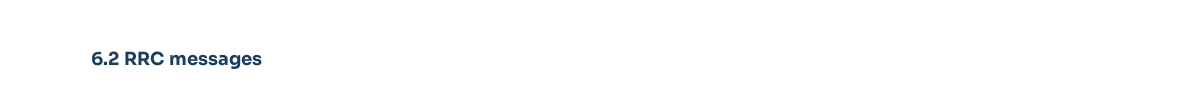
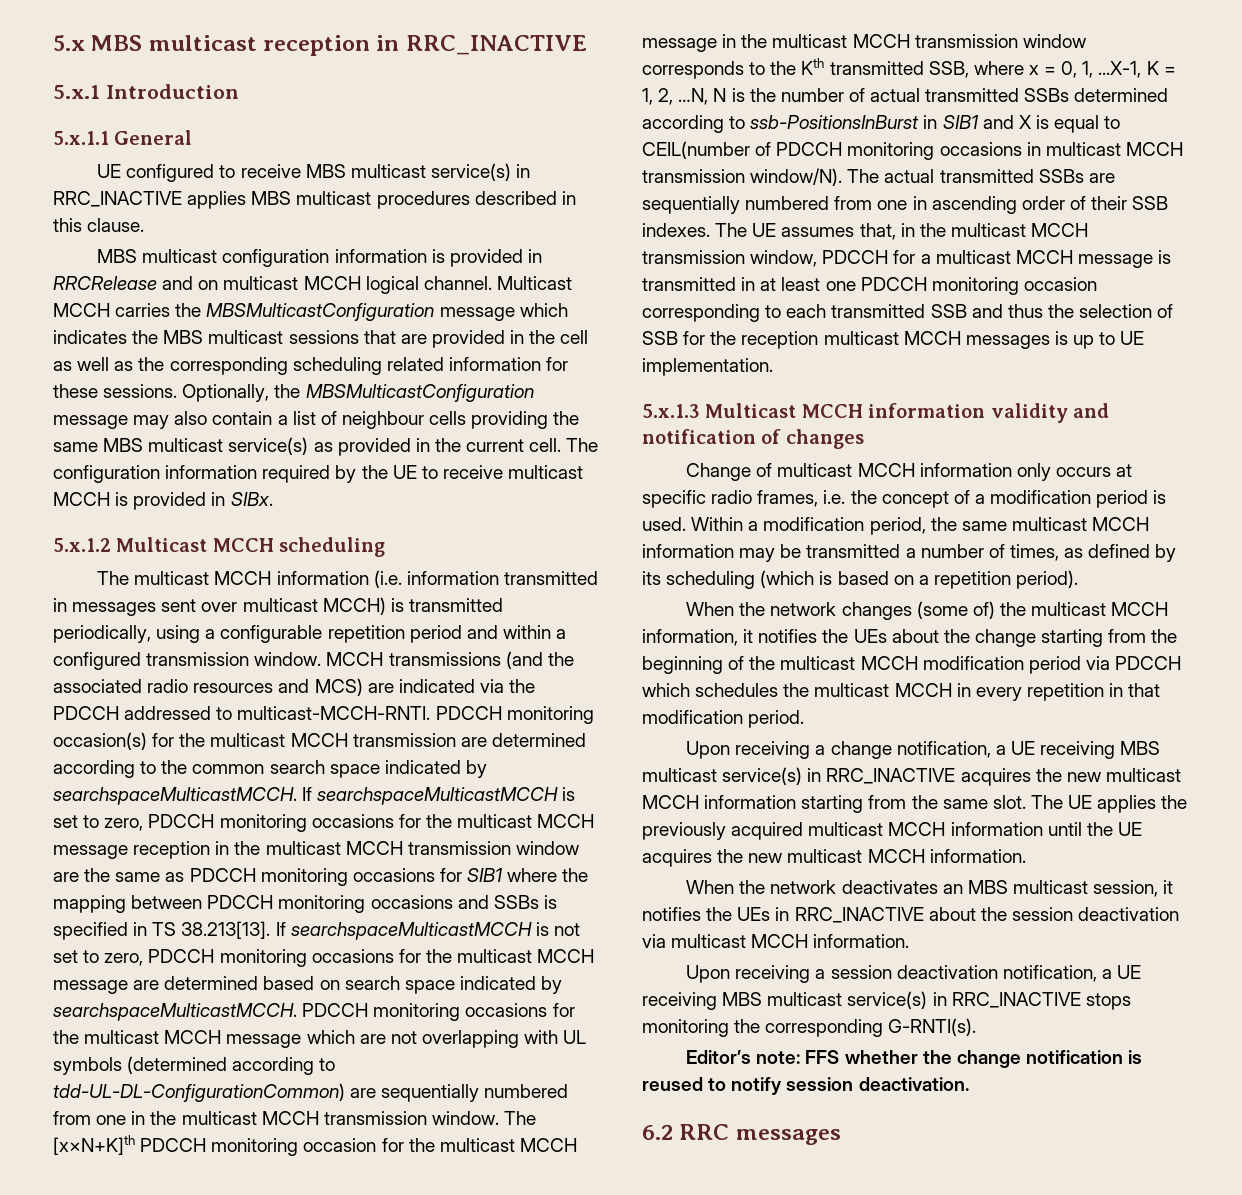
+ 5.x MBS multicast reception in RRC_INACTIVE
+ 5.x.1 Introduction
+ 5.x.1.1 General
+ UE configured to receive MBS multicast service(s) in RRC_INACTIVE applies MBS multicast procedures described in this clause.
+ MBS multicast configuration information is provided in RRCRelease and on multicast MCCH logical channel. Multicast MCCH carries the MBSMulticastConfiguration message which indicates the MBS multicast sessions that are provided in the cell as well as the corresponding scheduling related information for these sessions. Optionally, the MBSMulticastConfiguration message may also contain a list of neighbour cells providing the same MBS multicast service(s) as provided in the current cell. The configuration information required by the UE to receive multicast MCCH is provided in SIBx.
+ 5.x.1.2 Multicast MCCH scheduling
+ The multicast MCCH information (i.e. information transmitted in messages sent over multicast MCCH) is transmitted periodically, using a configurable repetition period and within a configured transmission window. MCCH transmissions (and the associated radio resources and MCS) are indicated via the PDCCH addressed to multicast-MCCH-RNTI. PDCCH monitoring occasion(s) for the multicast MCCH transmission are determined according to the common search space indicated by searchspaceMulticastMCCH. If searchspaceMulticastMCCH is set to zero, PDCCH monitoring occasions for the multicast MCCH message reception in the multicast MCCH transmission window are the same as PDCCH monitoring occasions for SIB1 where the mapping between PDCCH monitoring occasions and SSBs is specified in TS 38.213[13]. If searchspaceMulticastMCCH is not set to zero, PDCCH monitoring occasions for the multicast MCCH message are determined based on search space indicated by searchspaceMulticastMCCH. PDCCH monitoring occasions for the multicast MCCH message which are not overlapping with UL symbols (determined according to tdd-UL-DL-ConfigurationCommon) are sequentially numbered from one in the multicast MCCH transmission window. The [x×N+K]th PDCCH monitoring occasion for the multicast MCCH message in the multicast MCCH transmission window corresponds to the Kth transmitted SSB, where x = 0, 1, ...X-1, K = 1, 2, …N, N is the number of actual transmitted SSBs determined according to ssb-PositionsInBurst in SIB1 and X is equal to CEIL(number of PDCCH monitoring occasions in multicast MCCH transmission window/N). The actual transmitted SSBs are sequentially numbered from one in ascending order of their SSB indexes. The UE assumes that, in the multicast MCCH transmission window, PDCCH for a multicast MCCH message is transmitted in at least one PDCCH monitoring occasion corresponding to each transmitted SSB and thus the selection of SSB for the reception multicast MCCH messages is up to UE implementation.
+ 5.x.1.3 Multicast MCCH information validity and notification of changes
+ Change of multicast MCCH information only occurs at specific radio frames, i.e. the concept of a modification period is used. Within a modification period, the same multicast MCCH information may be transmitted a number of times, as defined by its scheduling (which is based on a repetition period).
+ When the network changes (some of) the multicast MCCH information, it notifies the UEs about the change starting from the beginning of the multicast MCCH modification period via PDCCH which schedules the multicast MCCH in every repetition in that modification period.
+ Upon receiving a change notification, a UE receiving MBS multicast service(s) in RRC_INACTIVE acquires the new multicast MCCH information starting from the same slot. The UE applies the previously acquired multicast MCCH information until the UE acquires the new multicast MCCH information.
+ When the network deactivates an MBS multicast session, it notifies the UEs in RRC_INACTIVE about the session deactivation via multicast MCCH information.
+ Upon receiving a session deactivation notification, a UE receiving MBS multicast service(s) in RRC_INACTIVE stops monitoring the corresponding G-RNTI(s).
+ Editor’s note: FFS whether the change notification is reused to notify session deactivation.

